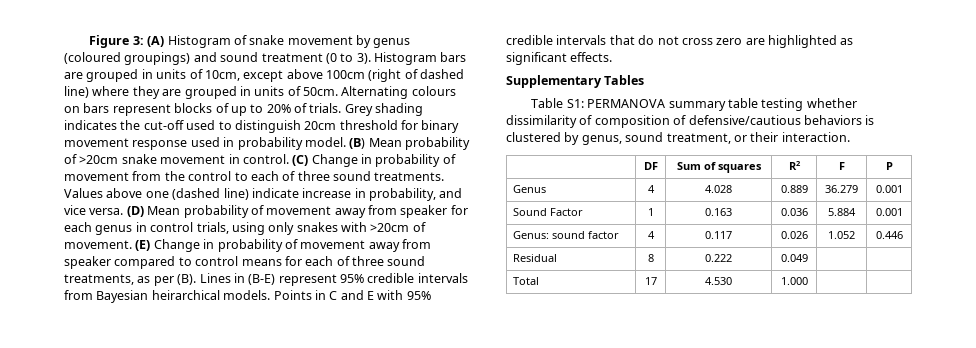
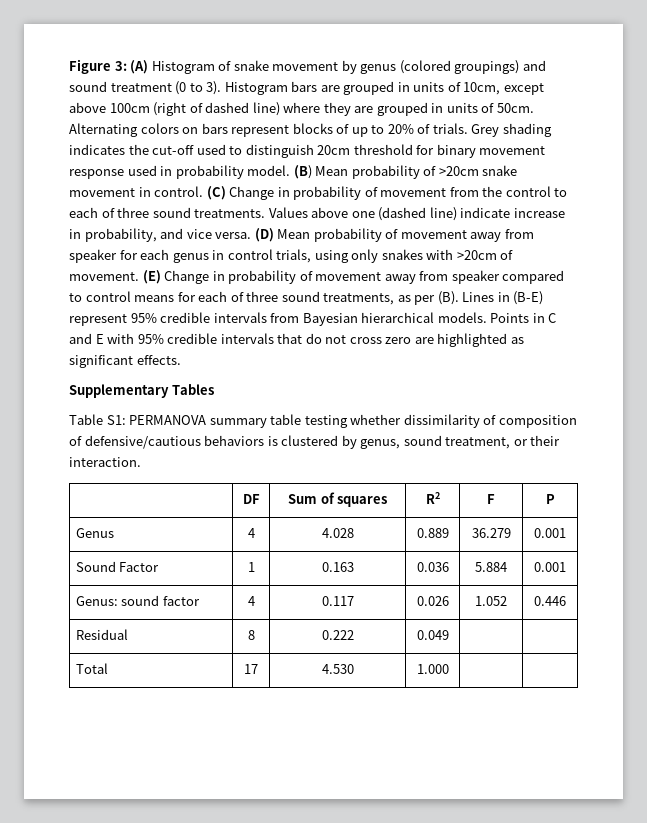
- Figure 3: (A) Histogram of snake movement by genus (coloured groupings) and sound treatment (0 to 3).
+ Figure 3: (A) Histogram of snake movement by genus (colored groupings) and sound treatment (0 to 3).
- Alternating colours on bars represent blocks of up to 20% of trials.
+ Alternating colors on bars represent blocks of up to 20% of trials.
- (E) Change in probability of movement away from speaker compared to control means for each of three sound treatments, as per (B). Lines in (B-E) represent 95% credible intervals from Bayesian heirarchical models.
+ (E) Change in probability of movement away from speaker compared to control means for each of three sound treatments, as per (B). Lines in (B-E) represent 95% credible intervals from Bayesian hierarchical models.

